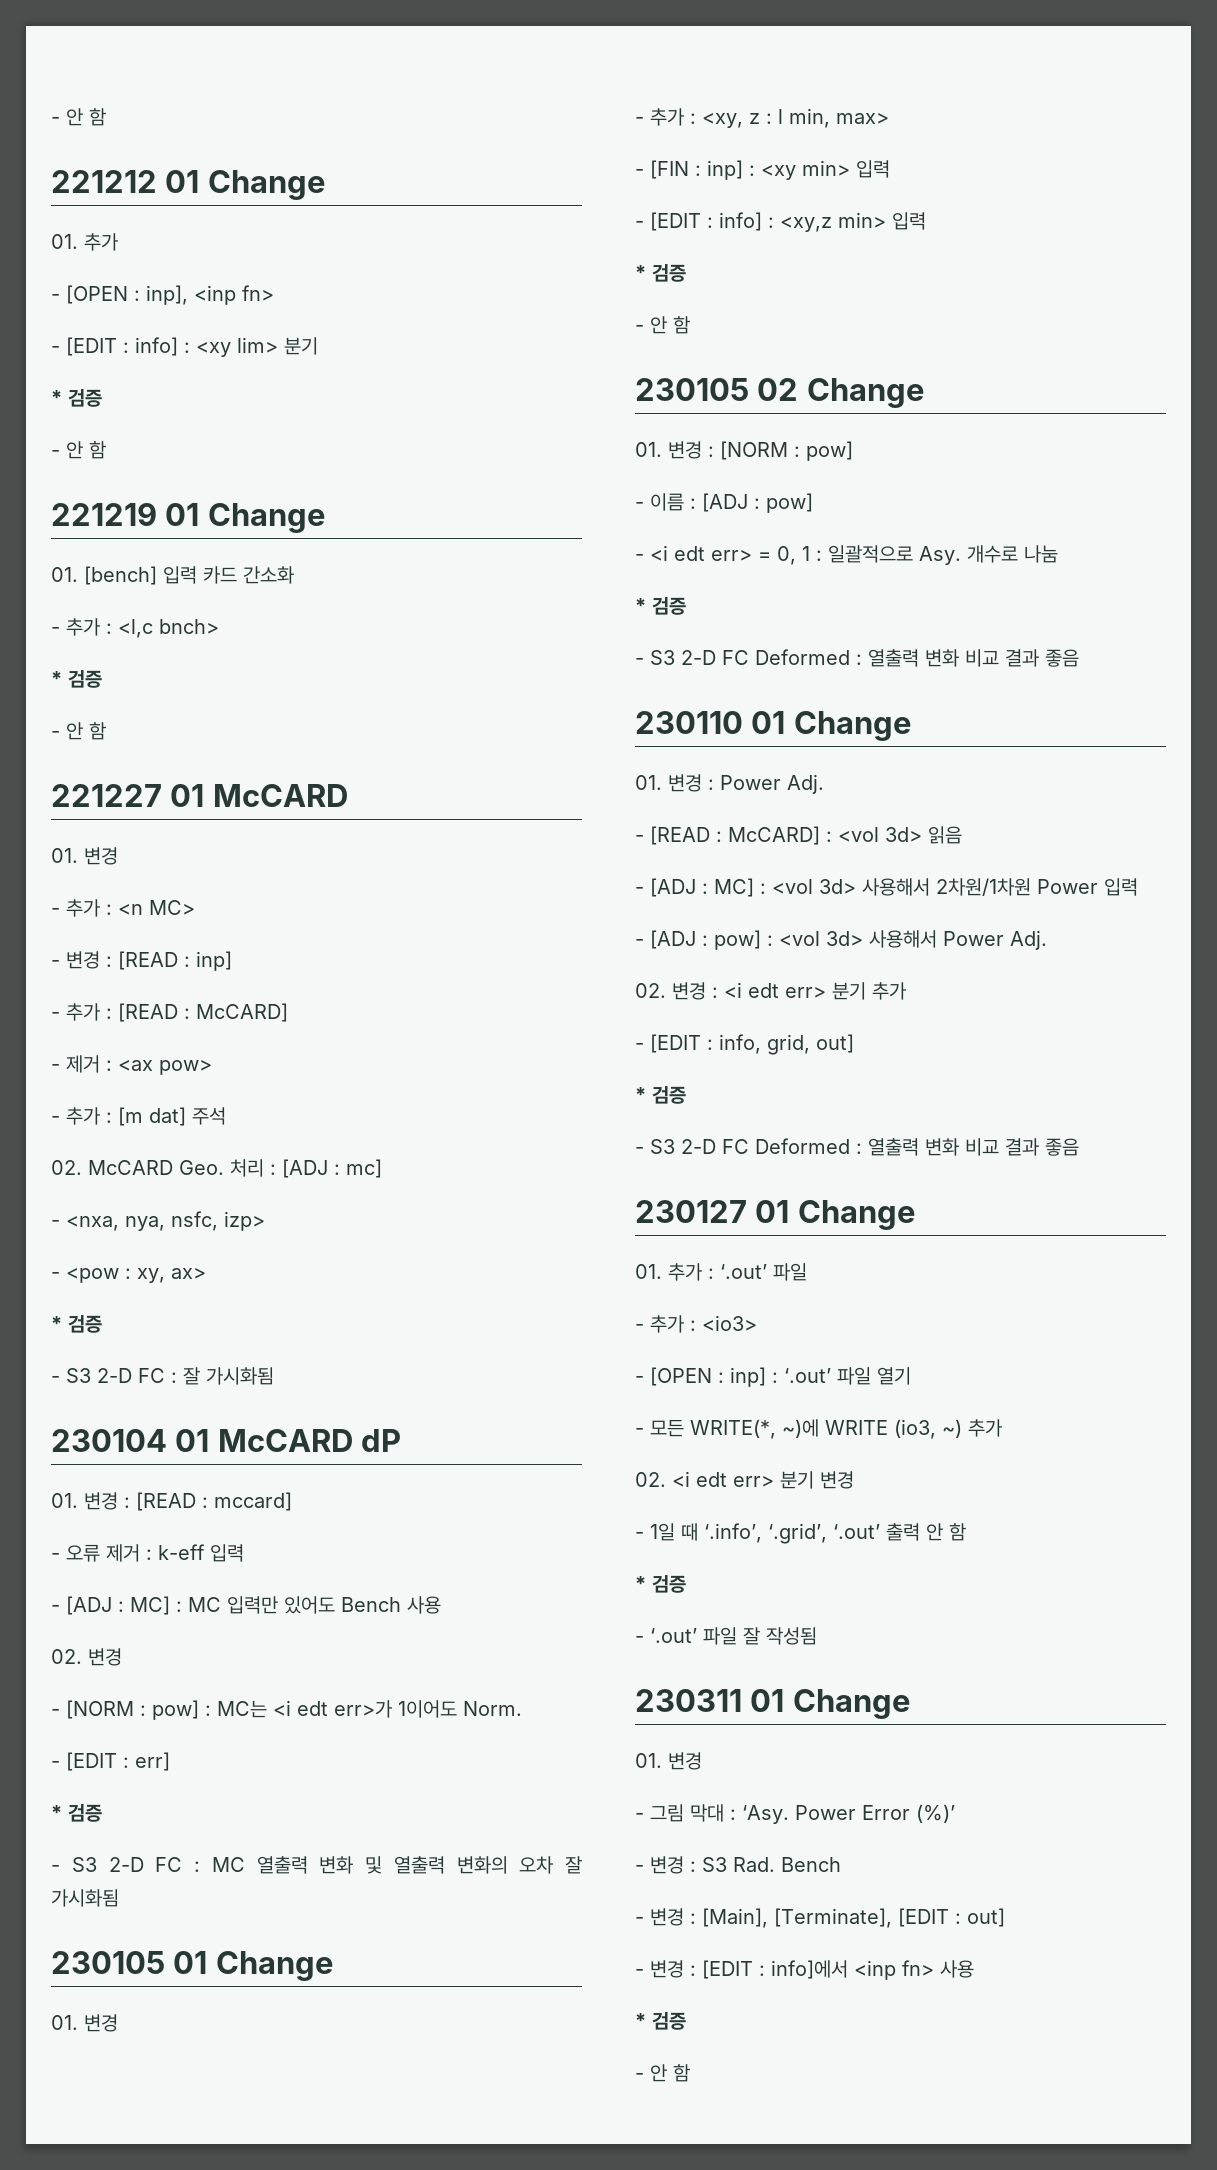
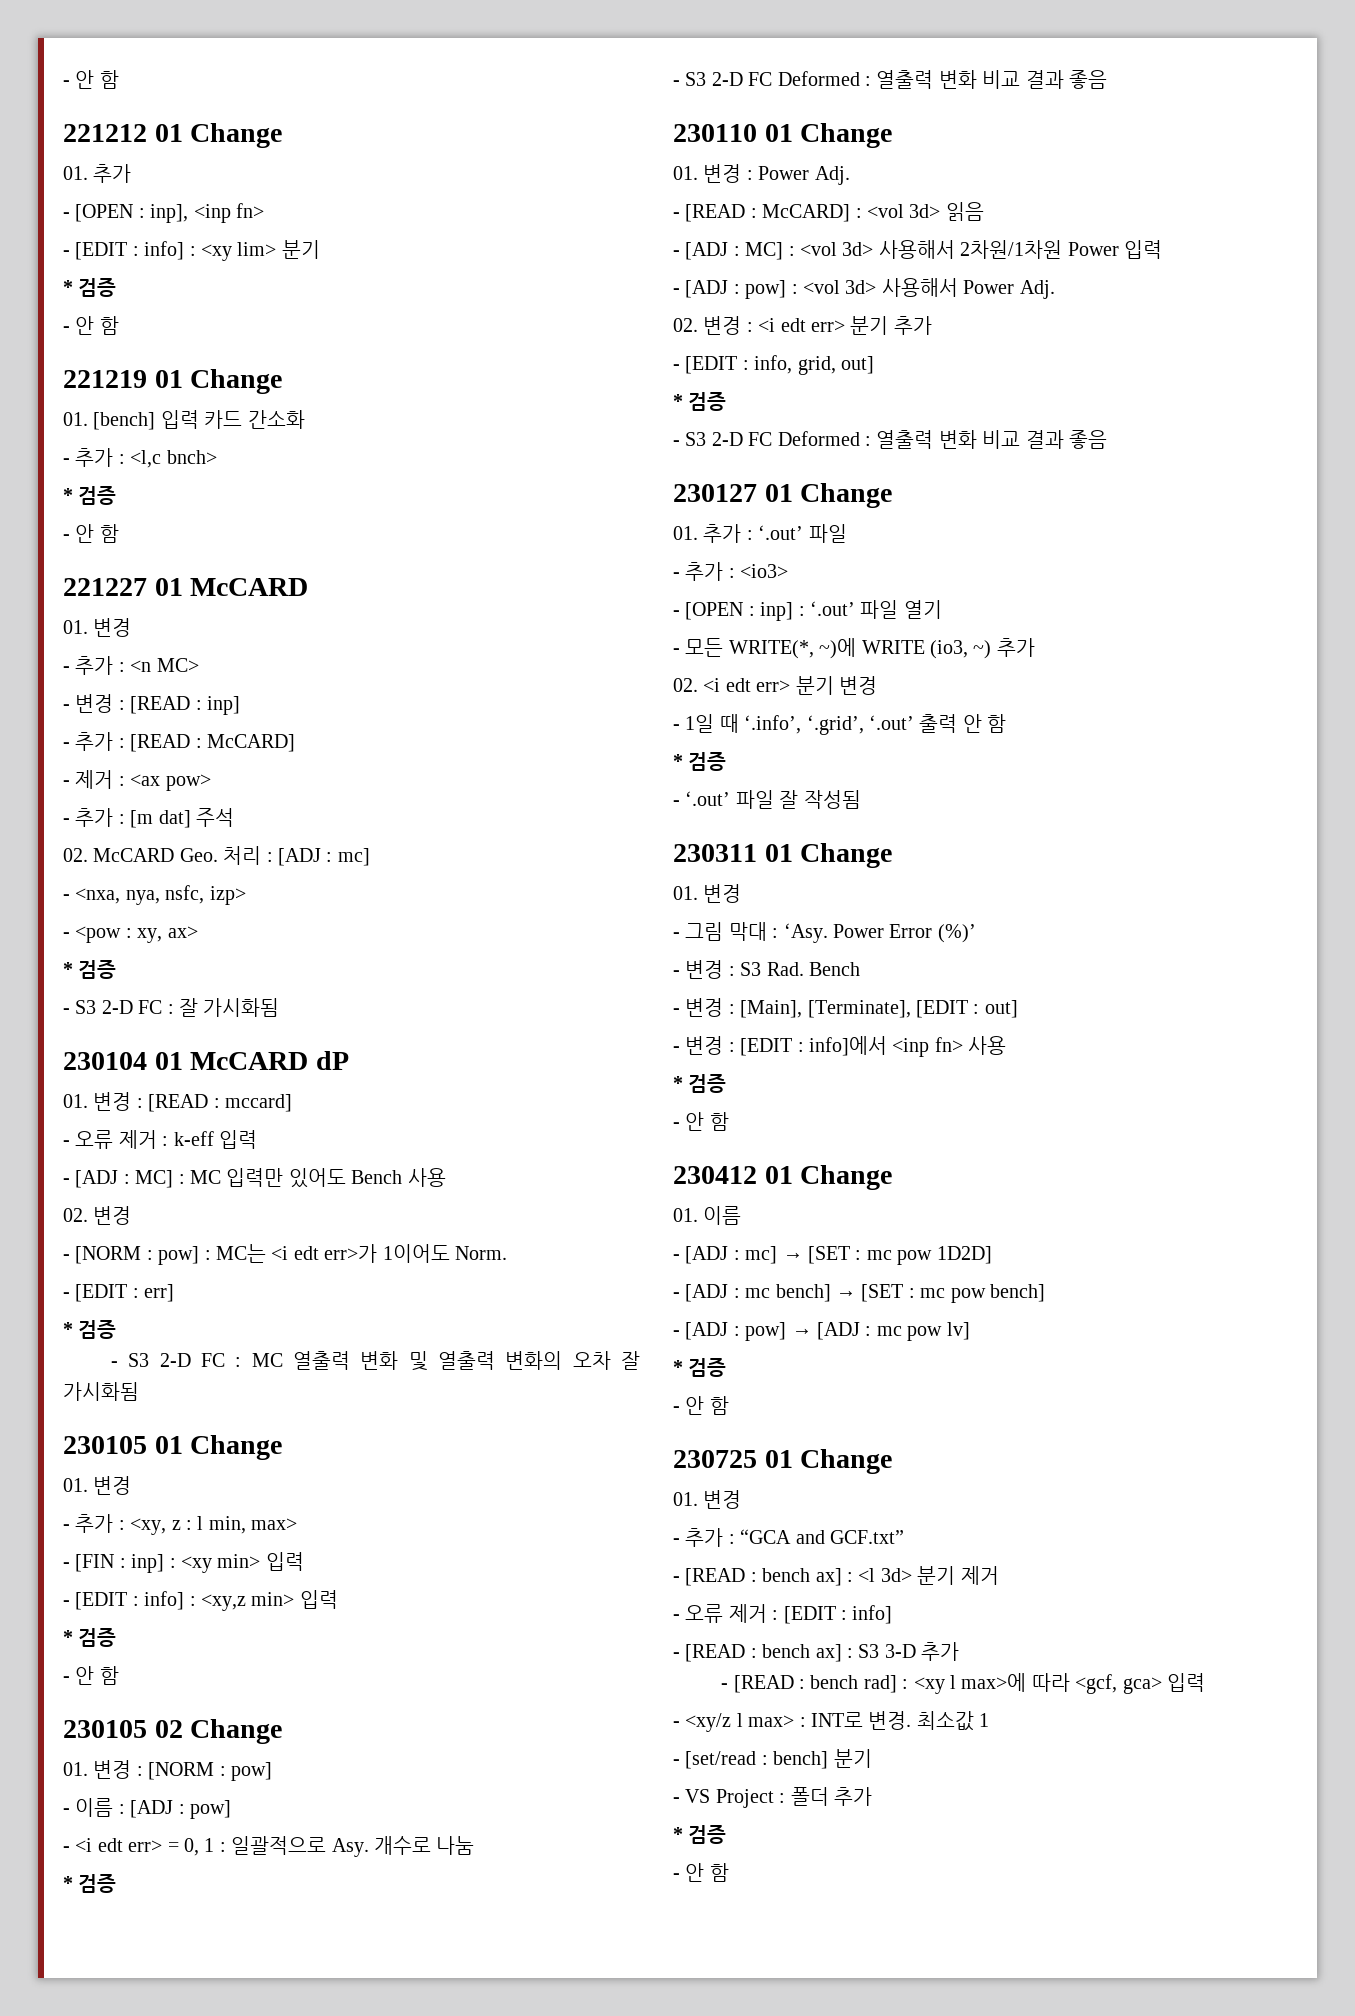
+ 230412 01 Change
+ 01. 이름
+ - [ADJ : mc] → [SET : mc pow 1D2D]
+ - [ADJ : mc bench] → [SET : mc pow bench]
+ - [ADJ : pow] → [ADJ : mc pow lv]
+ * 검증
+ - 안 함
+ 230725 01 Change
+ 01. 변경
+ - 추가 : “GCA and GCF.txt”
+ - [READ : bench ax] : <l 3d> 분기 제거
+ - 오류 제거 : [EDIT : info]
+ - [READ : bench ax] : S3 3-D 추가
+ - [READ : bench rad] : <xy l max>에 따라 <gcf, gca> 입력
+ - <xy/z l max> : INT로 변경. 최소값 1
+ - [set/read : bench] 분기
+ - VS Project : 폴더 추가
+ * 검증
+ - 안 함

